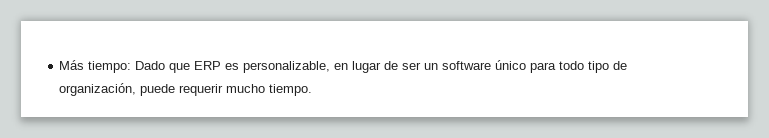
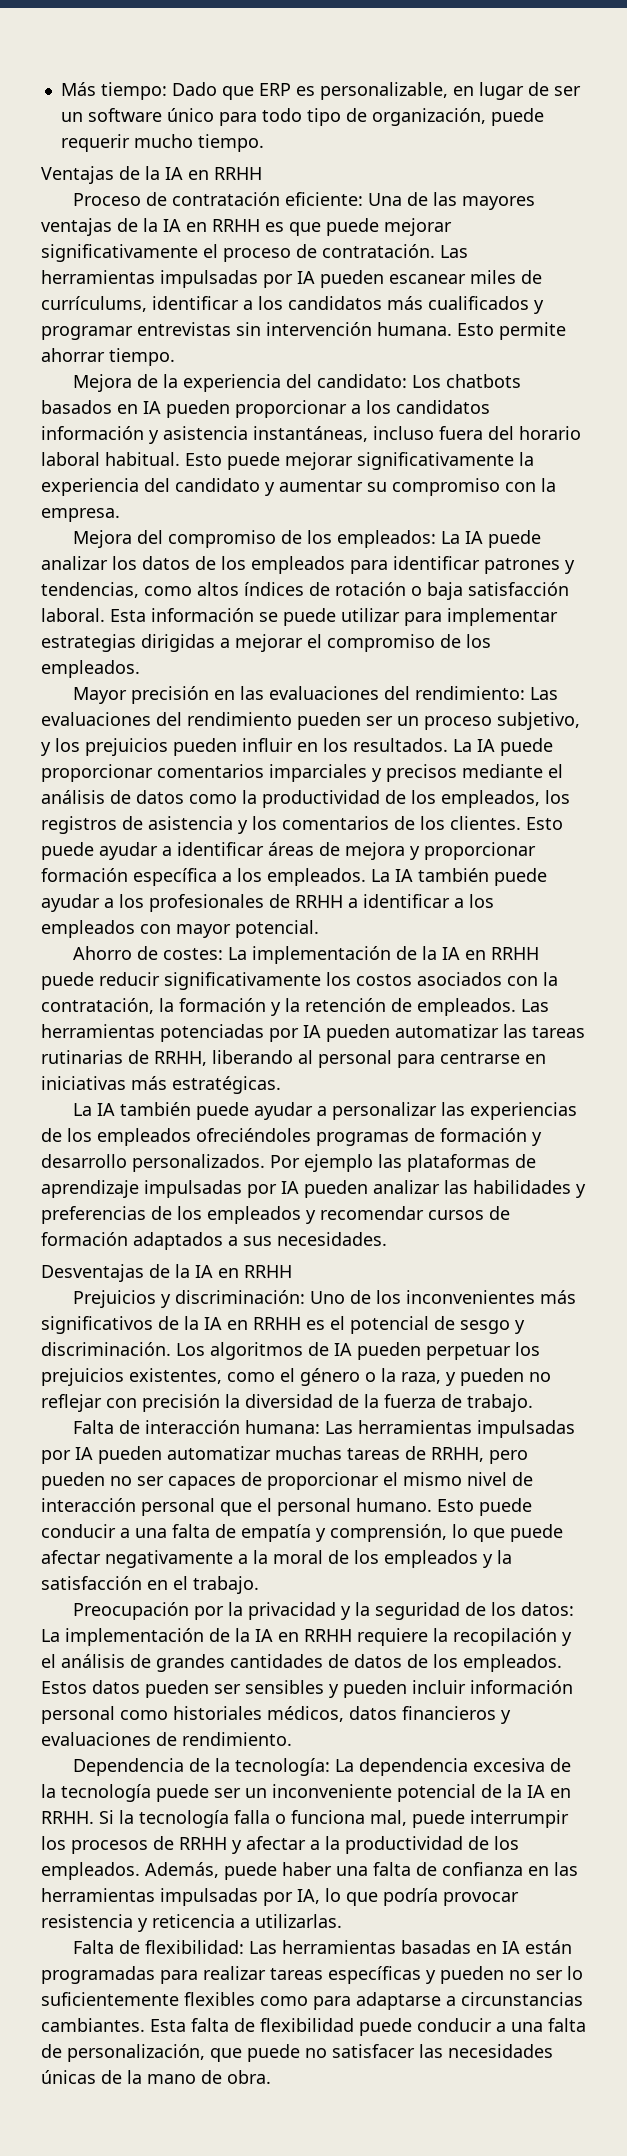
+ Ventajas de la IA en RRHH
+ Proceso de contratación eficiente: Una de las mayores ventajas de la IA en RRHH es que puede mejorar significativamente el proceso de contratación. Las herramientas impulsadas por IA pueden escanear miles de currículums, identificar a los candidatos más cualificados y programar entrevistas sin intervención humana. Esto permite ahorrar tiempo.
+ Mejora de la experiencia del candidato: Los chatbots basados en IA pueden proporcionar a los candidatos información y asistencia instantáneas, incluso fuera del horario laboral habitual. Esto puede mejorar significativamente la experiencia del candidato y aumentar su compromiso con la empresa.
+ Mejora del compromiso de los empleados: La IA puede analizar los datos de los empleados para identificar patrones y tendencias, como altos índices de rotación o baja satisfacción laboral. Esta información se puede utilizar para implementar estrategias dirigidas a mejorar el compromiso de los empleados.
+ Mayor precisión en las evaluaciones del rendimiento: Las evaluaciones del rendimiento pueden ser un proceso subjetivo, y los prejuicios pueden influir en los resultados. La IA puede proporcionar comentarios imparciales y precisos mediante el análisis de datos como la productividad de los empleados, los registros de asistencia y los comentarios de los clientes. Esto puede ayudar a identificar áreas de mejora y proporcionar formación específica a los empleados. La IA también puede ayudar a los profesionales de RRHH a identificar a los empleados con mayor potencial.
+ Ahorro de costes: La implementación de la IA en RRHH puede reducir significativamente los costos asociados con la contratación, la formación y la retención de empleados. Las herramientas potenciadas por IA pueden automatizar las tareas rutinarias de RRHH, liberando al personal para centrarse en iniciativas más estratégicas.
+ La IA también puede ayudar a personalizar las experiencias de los empleados ofreciéndoles programas de formación y desarrollo personalizados. Por ejemplo las plataformas de aprendizaje impulsadas por IA pueden analizar las habilidades y preferencias de los empleados y recomendar cursos de formación adaptados a sus necesidades.
+ Desventajas de la IA en RRHH
+ Prejuicios y discriminación: Uno de los inconvenientes más significativos de la IA en RRHH es el potencial de sesgo y discriminación. Los algoritmos de IA pueden perpetuar los prejuicios existentes, como el género o la raza, y pueden no reflejar con precisión la diversidad de la fuerza de trabajo.
+ Falta de interacción humana: Las herramientas impulsadas por IA pueden automatizar muchas tareas de RRHH, pero pueden no ser capaces de proporcionar el mismo nivel de interacción personal que el personal humano. Esto puede conducir a una falta de empatía y comprensión, lo que puede afectar negativamente a la moral de los empleados y la satisfacción en el trabajo.
+ Preocupación por la privacidad y la seguridad de los datos: La implementación de la IA en RRHH requiere la recopilación y el análisis de grandes cantidades de datos de los empleados. Estos datos pueden ser sensibles y pueden incluir información personal como historiales médicos, datos financieros y evaluaciones de rendimiento.
+ Dependencia de la tecnología: La dependencia excesiva de la tecnología puede ser un inconveniente potencial de la IA en RRHH. Si la tecnología falla o funciona mal, puede interrumpir los procesos de RRHH y afectar a la productividad de los empleados. Además, puede haber una falta de confianza en las herramientas impulsadas por IA, lo que podría provocar resistencia y reticencia a utilizarlas.
+ Falta de flexibilidad: Las herramientas basadas en IA están programadas para realizar tareas específicas y pueden no ser lo suficientemente flexibles como para adaptarse a circunstancias cambiantes. Esta falta de flexibilidad puede conducir a una falta de personalización, que puede no satisfacer las necesidades únicas de la mano de obra.

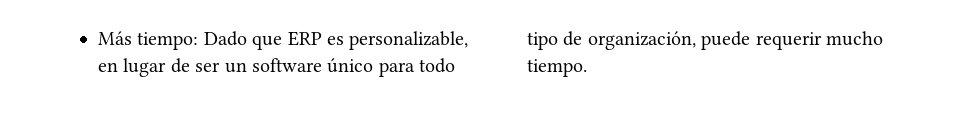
- Ventajas de la IA en RRHH
- Proceso de contratación eficiente: Una de las mayores ventajas de la IA en RRHH es que puede mejorar significativamente el proceso de contratación. Las herramientas impulsadas por IA pueden escanear miles de currículums, identificar a los candidatos más cualificados y programar entrevistas sin intervención humana. Esto permite ahorrar tiempo.
- Mejora de la experiencia del candidato: Los chatbots basados en IA pueden proporcionar a los candidatos información y asistencia instantáneas, incluso fuera del horario laboral habitual. Esto puede mejorar significativamente la experiencia del candidato y aumentar su compromiso con la empresa.
- Mejora del compromiso de los empleados: La IA puede analizar los datos de los empleados para identificar patrones y tendencias, como altos índices de rotación o baja satisfacción laboral. Esta información se puede utilizar para implementar estrategias dirigidas a mejorar el compromiso de los empleados.
- Mayor precisión en las evaluaciones del rendimiento: Las evaluaciones del rendimiento pueden ser un proceso subjetivo, y los prejuicios pueden influir en los resultados. La IA puede proporcionar comentarios imparciales y precisos mediante el análisis de datos como la productividad de los empleados, los registros de asistencia y los comentarios de los clientes. Esto puede ayudar a identificar áreas de mejora y proporcionar formación específica a los empleados. La IA también puede ayudar a los profesionales de RRHH a identificar a los empleados con mayor potencial.
- Ahorro de costes: La implementación de la IA en RRHH puede reducir significativamente los costos asociados con la contratación, la formación y la retención de empleados. Las herramientas potenciadas por IA pueden automatizar las tareas rutinarias de RRHH, liberando al personal para centrarse en iniciativas más estratégicas.
- La IA también puede ayudar a personalizar las experiencias de los empleados ofreciéndoles programas de formación y desarrollo personalizados. Por ejemplo las plataformas de aprendizaje impulsadas por IA pueden analizar las habilidades y preferencias de los empleados y recomendar cursos de formación adaptados a sus necesidades.
- Desventajas de la IA en RRHH
- Prejuicios y discriminación: Uno de los inconvenientes más significativos de la IA en RRHH es el potencial de sesgo y discriminación. Los algoritmos de IA pueden perpetuar los prejuicios existentes, como el género o la raza, y pueden no reflejar con precisión la diversidad de la fuerza de trabajo.
- Falta de interacción humana: Las herramientas impulsadas por IA pueden automatizar muchas tareas de RRHH, pero pueden no ser capaces de proporcionar el mismo nivel de interacción personal que el personal humano. Esto puede conducir a una falta de empatía y comprensión, lo que puede afectar negativamente a la moral de los empleados y la satisfacción en el trabajo.
- Preocupación por la privacidad y la seguridad de los datos: La implementación de la IA en RRHH requiere la recopilación y el análisis de grandes cantidades de datos de los empleados. Estos datos pueden ser sensibles y pueden incluir información personal como historiales médicos, datos financieros y evaluaciones de rendimiento.
- Dependencia de la tecnología: La dependencia excesiva de la tecnología puede ser un inconveniente potencial de la IA en RRHH. Si la tecnología falla o funciona mal, puede interrumpir los procesos de RRHH y afectar a la productividad de los empleados. Además, puede haber una falta de confianza en las herramientas impulsadas por IA, lo que podría provocar resistencia y reticencia a utilizarlas.
- Falta de flexibilidad: Las herramientas basadas en IA están programadas para realizar tareas específicas y pueden no ser lo suficientemente flexibles como para adaptarse a circunstancias cambiantes. Esta falta de flexibilidad puede conducir a una falta de personalización, que puede no satisfacer las necesidades únicas de la mano de obra.

